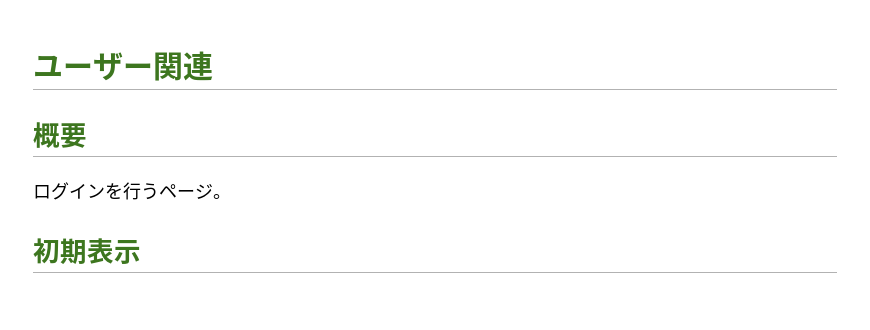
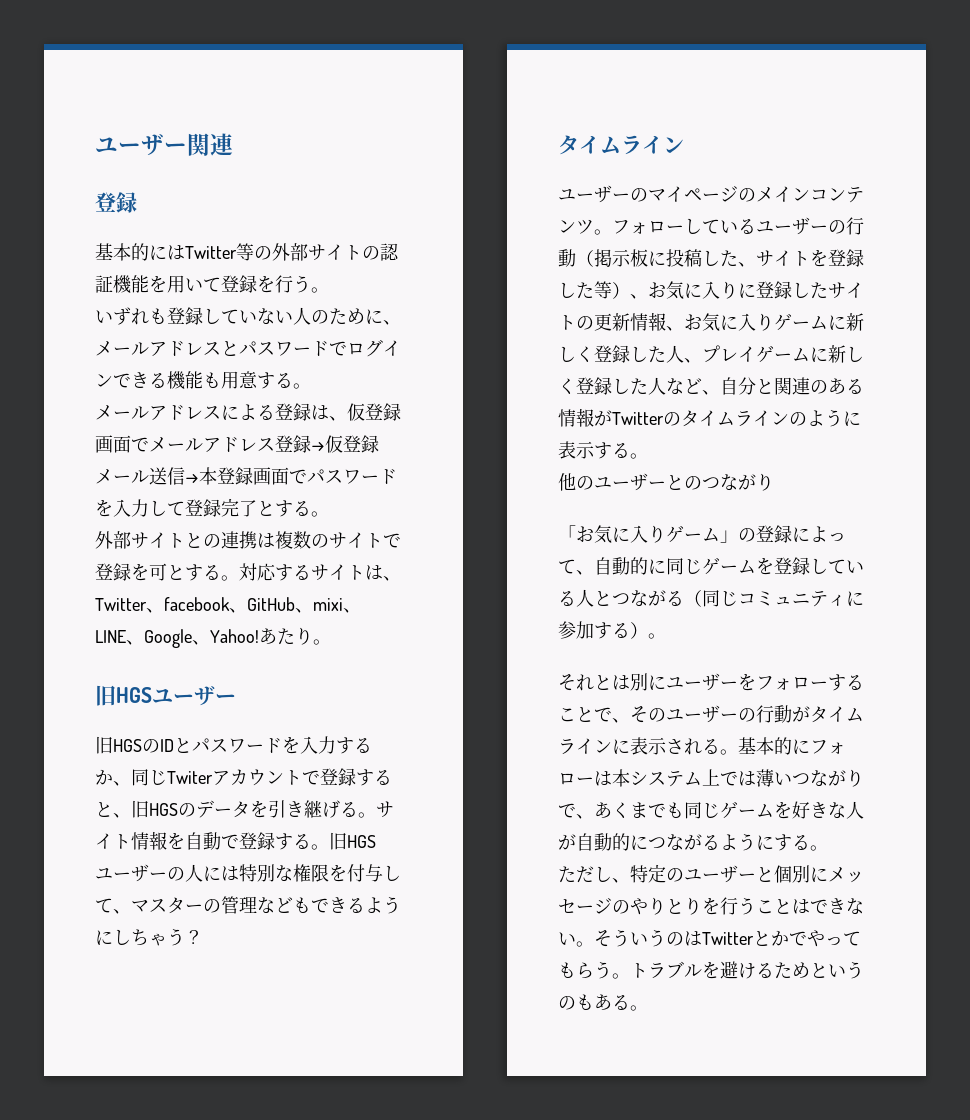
  ユーザー関連
- 概要
- ログインを行うページ。
- 初期表示
+ 登録
+ 基本的にはTwitter等の外部サイトの認証機能を用いて登録を行う。
+ いずれも登録していない人のために、メールアドレスとパスワードでログインできる機能も用意する。
+ メールアドレスによる登録は、仮登録画面でメールアドレス登録→仮登録メール送信→本登録画面でパスワードを入力して登録完了とする。
+ 外部サイトとの連携は複数のサイトで登録を可とする。対応するサイトは、Twitter、facebook、GitHub、mixi、LINE、Google、Yahoo!あたり。
+ 旧HGSユーザー
+ 旧HGSのIDとパスワードを入力するか、同じTwiterアカウントで登録すると、旧HGSのデータを引き継げる。サイト情報を自動で登録する。旧HGSユーザーの人には特別な権限を付与して、マスターの管理などもできるようにしちゃう？
+ タイムライン
+ ユーザーのマイページのメインコンテンツ。フォローしているユーザーの行動（掲示板に投稿した、サイトを登録した等）、お気に入りに登録したサイトの更新情報、お気に入りゲームに新しく登録した人、プレイゲームに新しく登録した人など、自分と関連のある情報がTwitterのタイムラインのように表示する。
+ 他のユーザーとのつながり
+ 「お気に入りゲーム」の登録によって、自動的に同じゲームを登録している人とつながる（同じコミュニティに参加する）。
+ それとは別にユーザーをフォローすることで、そのユーザーの行動がタイムラインに表示される。基本的にフォローは本システム上では薄いつながりで、あくまでも同じゲームを好きな人が自動的につながるようにする。
+ ただし、特定のユーザーと個別にメッセージのやりとりを行うことはできない。そういうのはTwitterとかでやってもらう。トラブルを避けるためというのもある。

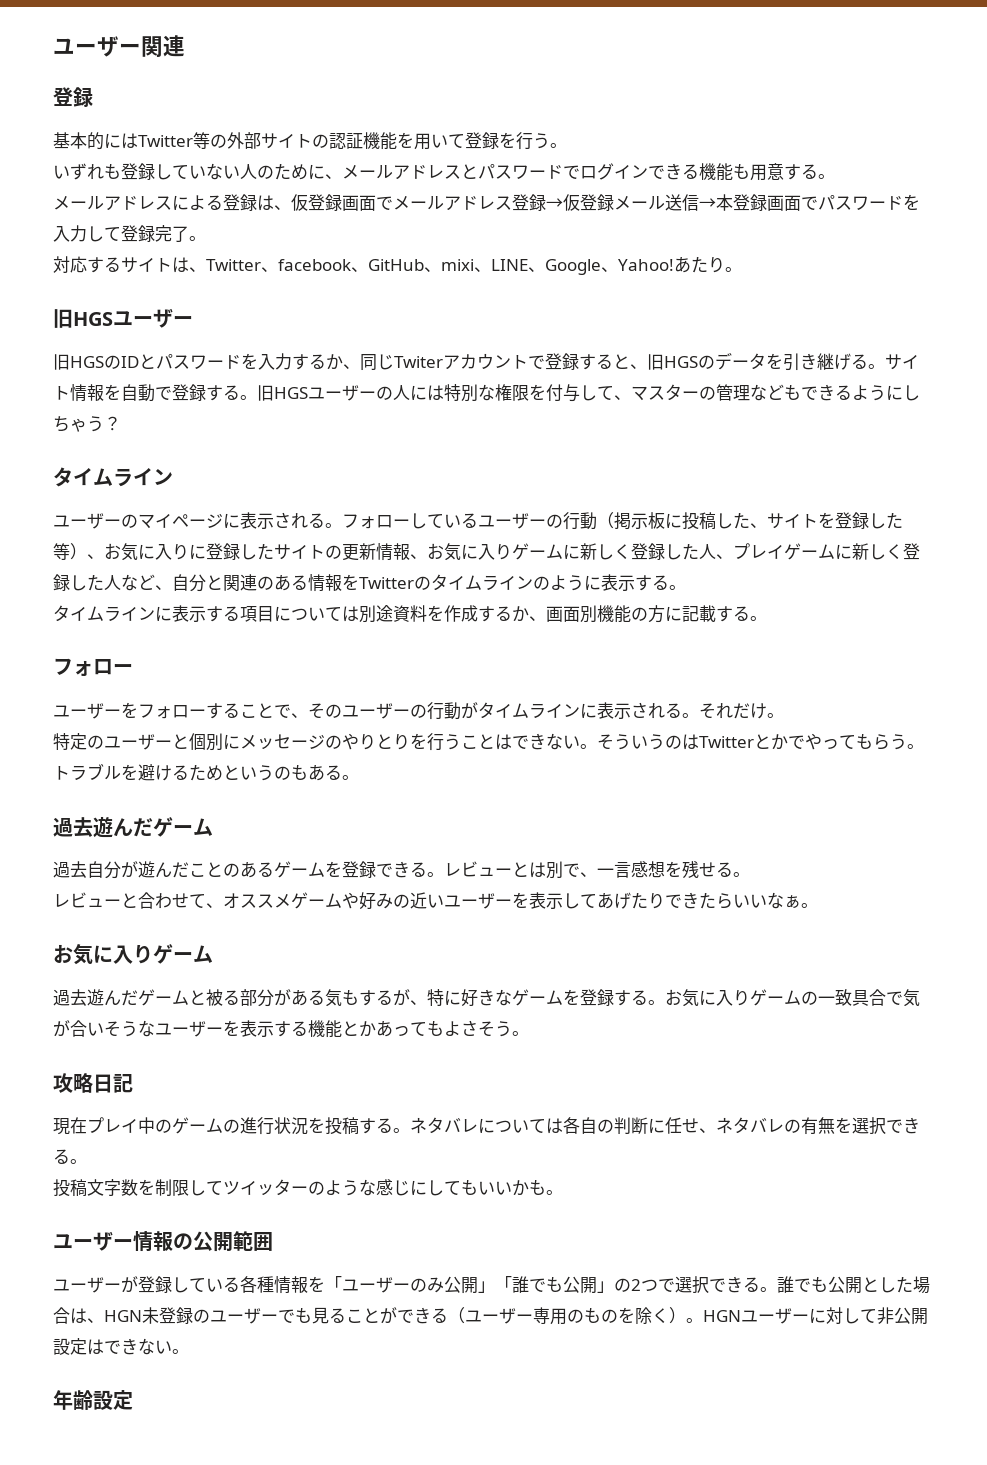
- メールアドレスによる登録は、仮登録画面でメールアドレス登録→仮登録メール送信→本登録画面でパスワードを入力して登録完了とする。
- 外部サイトとの連携は複数のサイトで登録を可とする。対応するサイトは、Twitter、facebook、GitHub、mixi、LINE、Google、Yahoo!
+ メールアドレスによる登録は、仮登録画面でメールアドレス登録→仮登録メール送信→本登録画面でパスワードを入力して登録完了。
+ 対応するサイトは、Twitter、facebook、GitHub、mixi、LINE、Google、Yahoo!
- ユーザーのマイページのメインコンテンツ。
+ ユーザーのマイページに表示される。
- フォローしているユーザーの行動（掲示板に投稿した、サイトを登録した等）、お気に入りに登録したサイトの更新情報、お気に入りゲームに新しく登録した人、プレイゲームに新しく登録した人など、自分と関連のある情報がTwitterのタイムラインのように表示する。
+ フォローしているユーザーの行動（掲示板に投稿した、サイトを登録した等）、お気に入りに登録したサイトの更新情報、お気に入りゲームに新しく登録した人、プレイゲームに新しく登録した人など、自分と関連のある情報をTwitterのタイムラインのように表示する。
- 他のユーザーとのつながり
- 「お気に入りゲーム」の登録によって、自動的に同じゲームを登録している人とつながる（同じコミュニティに参加する）。
- それとは別にユーザーをフォローすることで、そのユーザーの行動がタイムラインに表示される。
+ タイムラインに表示する項目については別途資料を作成するか、画面別機能の方に記載する。
+ フォロー
+ ユーザーをフォローすることで、そのユーザーの行動がタイムラインに表示される。
- 基本的にフォローは本システム上では薄いつながりで、あくまでも同じゲームを好きな人が自動的につながるようにする。
- ただし、特定のユーザーと個別にメッセージのやりとりを行うことはできない。
+ それだけ。
+ 特定のユーザーと個別にメッセージのやりとりを行うことはできない。
  トラブルを避けるためというのもある。
+ 過去遊んだゲーム
+ 過去自分が遊んだことのあるゲームを登録できる。レビューとは別で、一言感想を残せる。
+ レビューと合わせて、オススメゲームや好みの近いユーザーを表示してあげたりできたらいいなぁ。
+ お気に入りゲーム
+ 過去遊んだゲームと被る部分がある気もするが、特に好きなゲームを登録する。お気に入りゲームの一致具合で気が合いそうなユーザーを表示する機能とかあってもよさそう。
+ 攻略日記
+ 現在プレイ中のゲームの進行状況を投稿する。ネタバレについては各自の判断に任せ、ネタバレの有無を選択できる。
+ 投稿文字数を制限してツイッターのような感じにしてもいいかも。
+ ユーザー情報の公開範囲
+ ユーザーが登録している各種情報を「ユーザーのみ公開」「誰でも公開」の2つで選択できる。誰でも公開とした場合は、HGN未登録のユーザーでも見ることができる（ユーザー専用のものを除く）。HGNユーザーに対して非公開設定はできない。
+ 年齢設定

